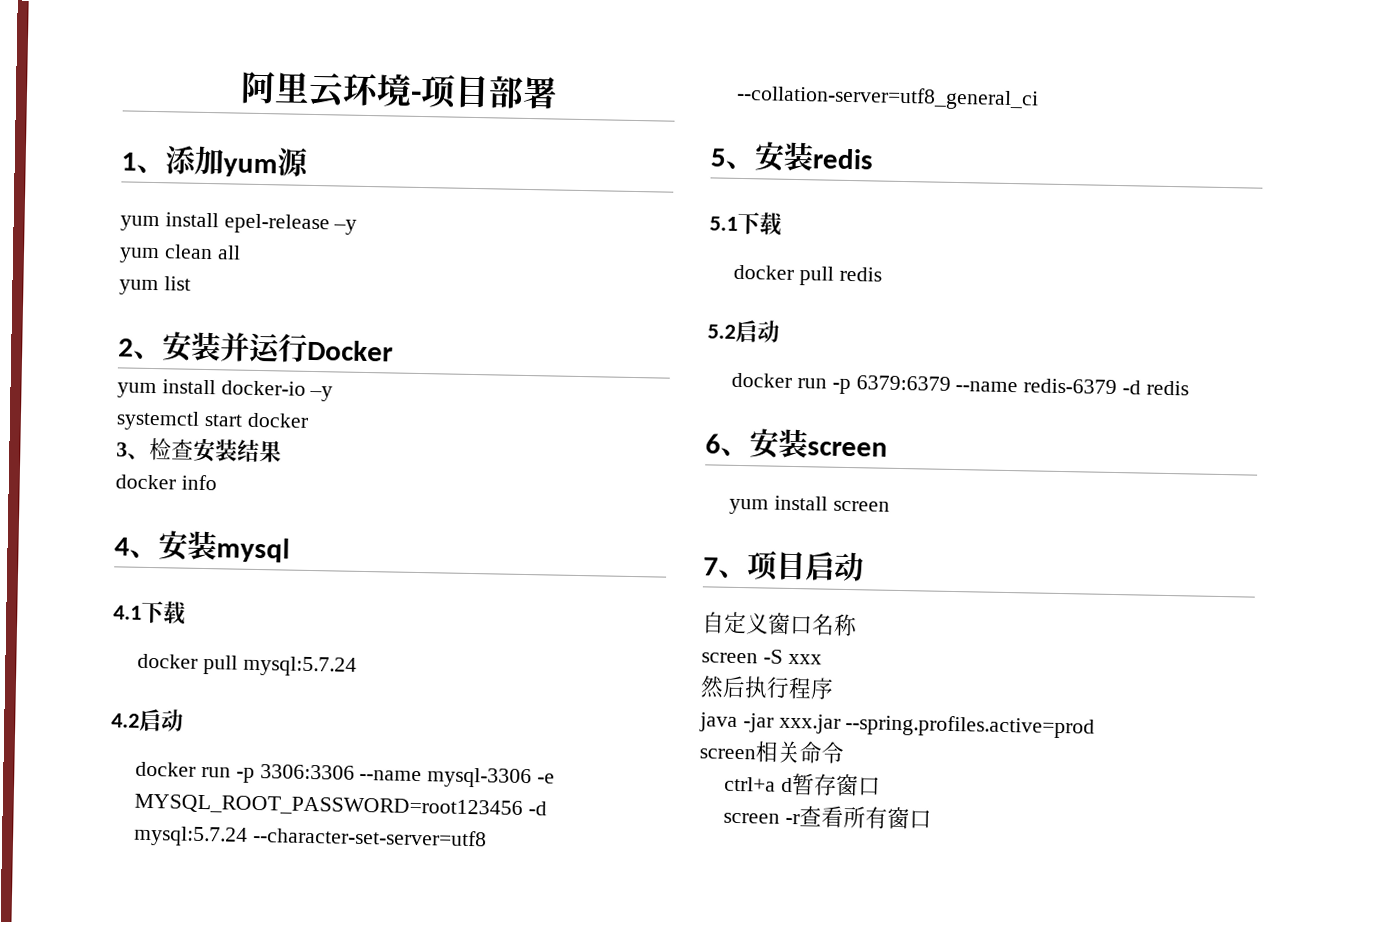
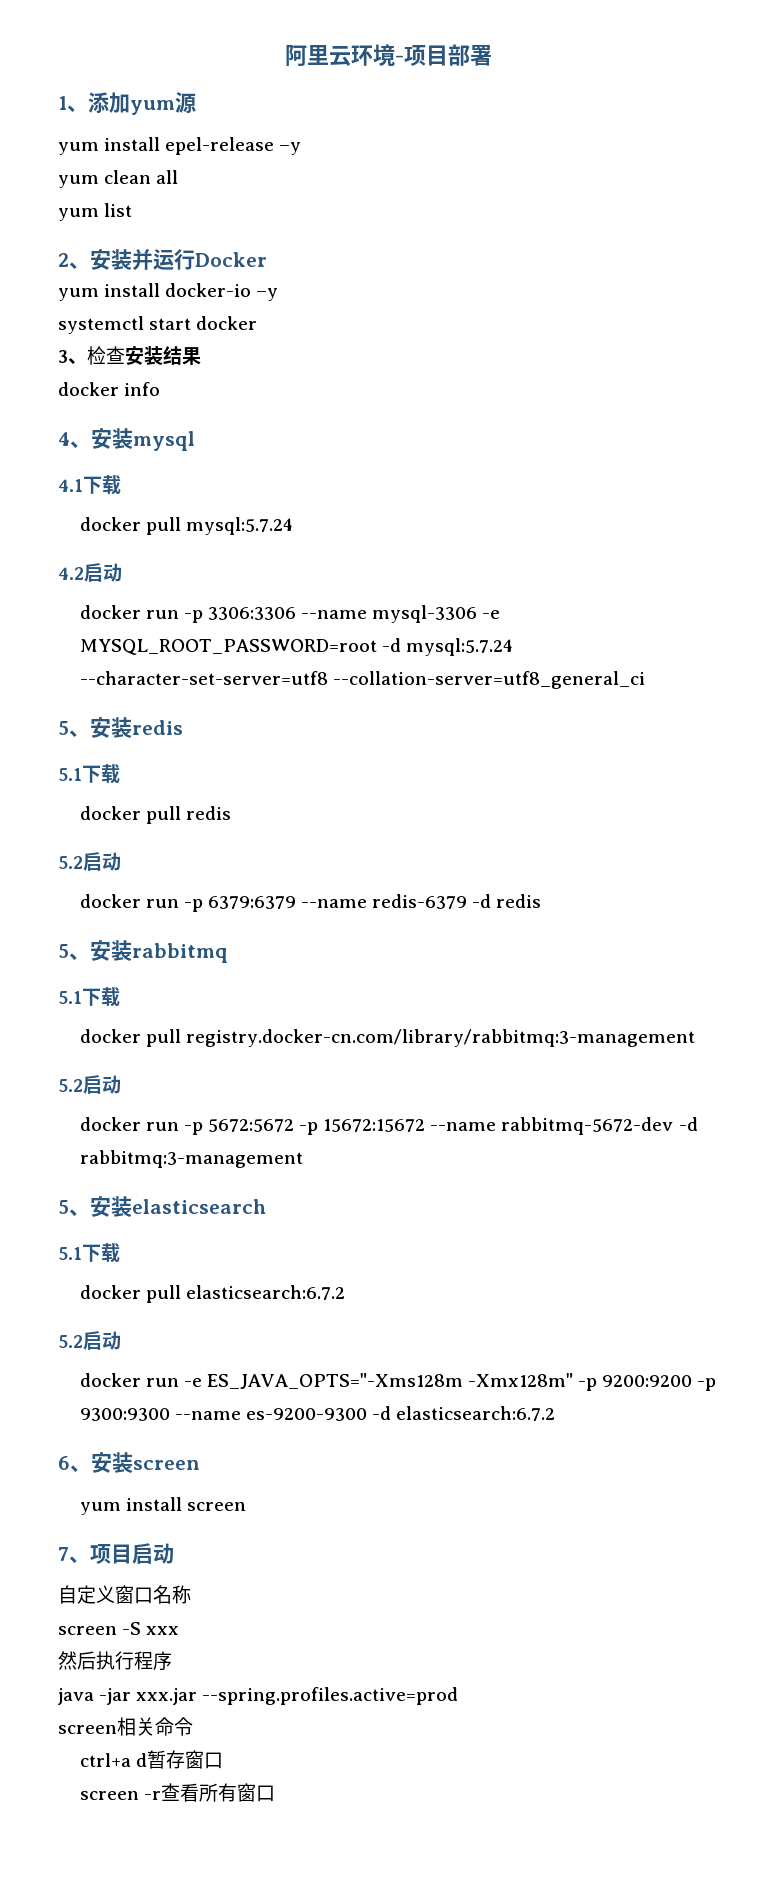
- docker run -p 3306:3306 --name mysql-3306 -e MYSQL_ROOT_PASSWORD=root123456 -d mysql:5.7.24 --character-set-server=utf8 --collation-server=utf8_general_ci
+ docker run -p 3306:3306 --name mysql-3306 -e MYSQL_ROOT_PASSWORD=root -d mysql:5.7.24 --character-set-server=utf8 --collation-server=utf8_general_ci
+ 5、安装rabbitmq
+ 5.1下载
+ docker pull registry.docker-cn.com/library/rabbitmq:3-management
+ 5.2启动
+ docker run -p 5672:5672 -p 15672:15672 --name rabbitmq-5672-dev -d rabbitmq:3-management
+ 5、安装elasticsearch
+ 5.1下载
+ docker pull elasticsearch:6.7.2
+ 5.2启动
+ docker run -e ES_JAVA_OPTS="-Xms128m -Xmx128m" -p 9200:9200 -p 9300:9300 --name es-9200-9300 -d elasticsearch:6.7.2

